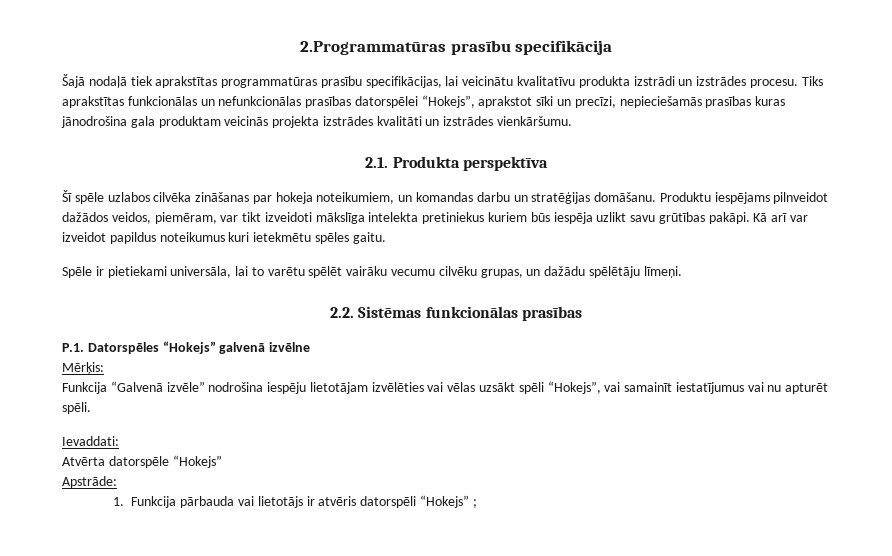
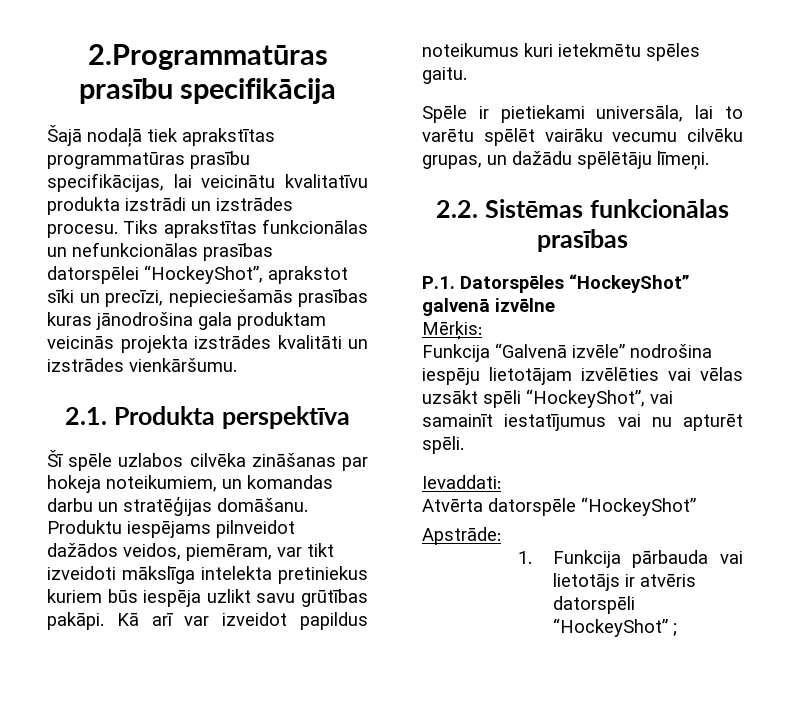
- Tiks aprakstītas funkcionālas un nefunkcionālas prasības datorspēlei “Hokejs”, aprakstot sīki un precīzi, nepieciešamās prasības kuras jānodrošina gala produktam veicinās projekta izstrādes kvalitāti un izstrādes vienkāršumu.
+ Tiks aprakstītas funkcionālas un nefunkcionālas prasības datorspēlei “HockeyShot”, aprakstot sīki un precīzi, nepieciešamās prasības kuras jānodrošina gala produktam veicinās projekta izstrādes kvalitāti un izstrādes vienkāršumu.
- P.1. Datorspēles “Hokejs” galvenā izvēlne
+ P.1. Datorspēles “HockeyShot” galvenā izvēlne
- Funkcija “Galvenā izvēle” nodrošina iespēju lietotājam izvēlēties vai vēlas uzsākt spēli “Hokejs”, vai samainīt iestatījumus vai nu apturēt spēli.
+ Funkcija “Galvenā izvēle” nodrošina iespēju lietotājam izvēlēties vai vēlas uzsākt spēli “HockeyShot”, vai samainīt iestatījumus vai nu apturēt spēli.
- Atvērta datorspēle “Hokejs”
+ Atvērta datorspēle “HockeyShot”
- 1. Funkcija pārbauda vai lietotājs ir atvēris datorspēli “Hokejs” ;
+ 1. Funkcija pārbauda vai lietotājs ir atvēris datorspēli “HockeyShot” ;

